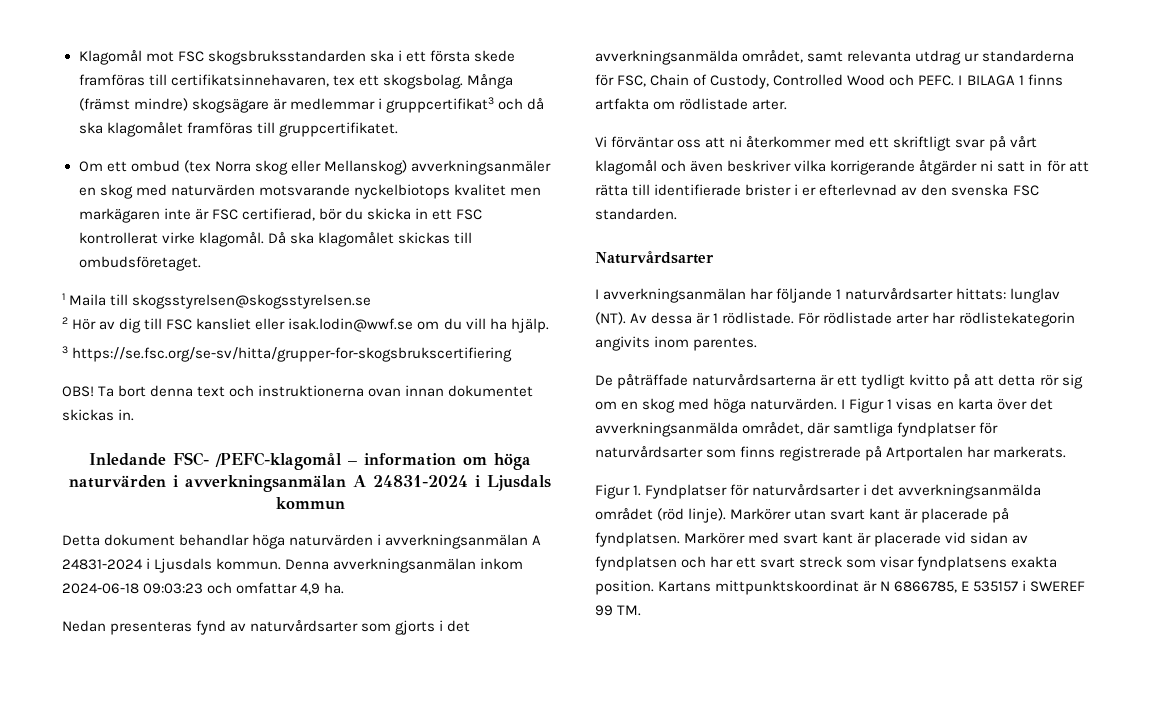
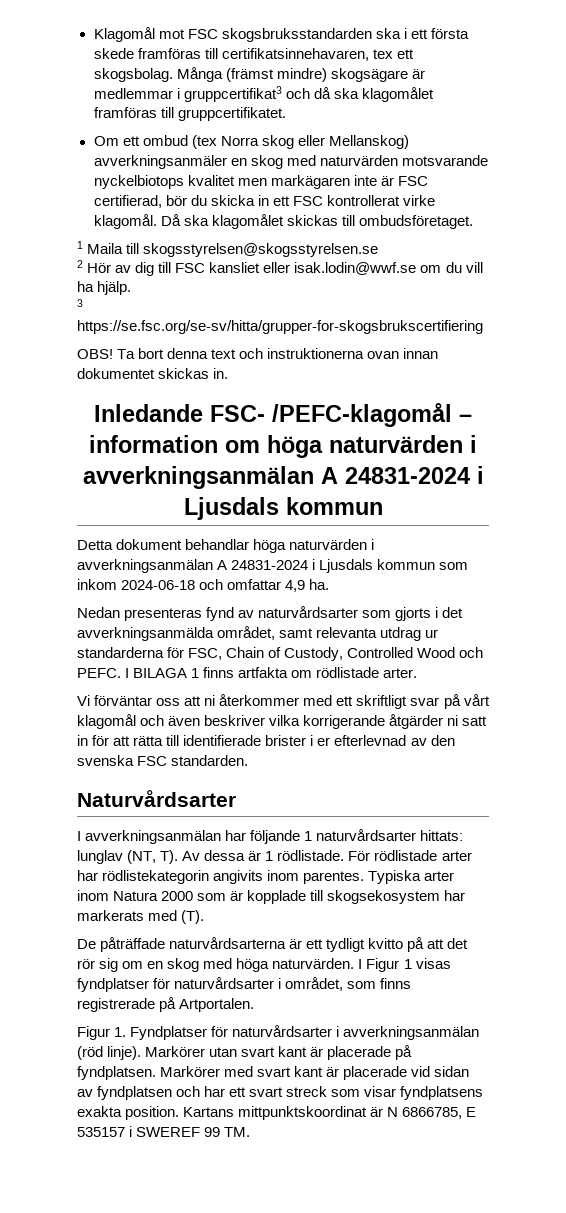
- Detta dokument behandlar höga naturvärden i avverkningsanmälan A 24831-2024 i Ljusdals kommun. Denna avverkningsanmälan inkom 2024-06-18 09:03:23 och omfattar 4,9 ha.
+ Detta dokument behandlar höga naturvärden i avverkningsanmälan A 24831-2024 i Ljusdals kommun som inkom 2024-06-18 och omfattar 4,9 ha.
- I avverkningsanmälan har följande 1 naturvårdsarter hittats: lunglav (NT). Av dessa är 1 rödlistade.
+ I avverkningsanmälan har följande 1 naturvårdsarter hittats: lunglav (NT, T). Av dessa är 1 rödlistade.
+ Typiska arter inom Natura 2000 som är kopplade till skogsekosystem har markerats med (T).
- De påträffade naturvårdsarterna är ett tydligt kvitto på att detta rör sig om en skog med höga naturvärden.
+ De påträffade naturvårdsarterna är ett tydligt kvitto på att det rör sig om en skog med höga naturvärden.
- I Figur 1 visas en karta över det avverkningsanmälda området, där samtliga fyndplatser för naturvårdsarter som finns registrerade på Artportalen har markerats.
+ I Figur 1 visas fyndplatser för naturvårdsarter i området, som finns registrerade på Artportalen.
- Figur 1. Fyndplatser för naturvårdsarter i det avverkningsanmälda området (röd linje).
+ Figur 1. Fyndplatser för naturvårdsarter i avverkningsanmälan (röd linje).

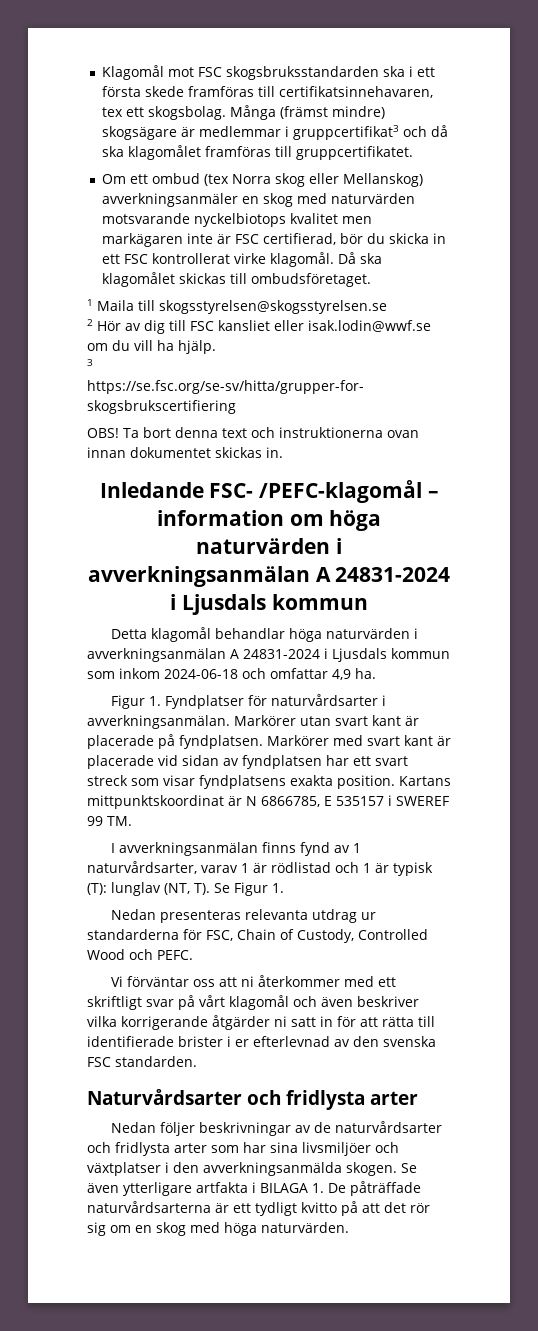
- Detta dokument behandlar höga naturvärden i avverkningsanmälan A 24831-2024 i Ljusdals kommun som inkom 2024-06-18 och omfattar 4,9 ha.
+ Detta klagomål behandlar höga naturvärden i avverkningsanmälan A 24831-2024 i Ljusdals kommun som inkom 2024-06-18 och omfattar 4,9 ha.
- Nedan presenteras fynd av naturvårdsarter som gjorts i det avverkningsanmälda området, samt relevanta utdrag ur standarderna för FSC, Chain of Custody, Controlled Wood och PEFC. I BILAGA 1 finns artfakta om rödlistade arter.
+ Figur 1. Fyndplatser för naturvårdsarter i avverkningsanmälan. Markörer utan svart kant är placerade på fyndplatsen. Markörer med svart kant är placerade vid sidan av fyndplatsen har ett svart streck som visar fyndplatsens exakta position. Kartans mittpunktskoordinat är N 6866785, E 535157 i SWEREF 99 TM.
+ I avverkningsanmälan finns fynd av 1 naturvårdsarter, varav 1 är rödlistad och 1 är typisk (T): lunglav (NT, T). Se Figur 1.
+ Nedan presenteras relevanta utdrag ur standarderna för FSC, Chain of Custody, Controlled Wood och PEFC.
- Naturvårdsarter
- I avverkningsanmälan har följande 1 naturvårdsarter hittats: lunglav (NT, T). Av dessa är 1 rödlistade. För rödlistade arter har rödlistekategorin angivits inom parentes. Typiska arter inom Natura 2000 som är kopplade till skogsekosystem har markerats med (T).
- De påträffade naturvårdsarterna är ett tydligt kvitto på att det rör sig om en skog med höga naturvärden. I Figur 1 visas fyndplatser för naturvårdsarter i området, som finns registrerade på Artportalen.
- Figur 1. Fyndplatser för naturvårdsarter i avverkningsanmälan (röd linje). Markörer utan svart kant är placerade på fyndplatsen. Markörer med svart kant är placerade vid sidan av fyndplatsen och har ett svart streck som visar fyndplatsens exakta position. Kartans mittpunktskoordinat är N 6866785, E 535157 i SWEREF 99 TM.
+ Naturvårdsarter och fridlysta arter
+ Nedan följer beskrivningar av de naturvårdsarter och fridlysta arter som har sina livsmiljöer och växtplatser i den avverkningsanmälda skogen. Se även ytterligare artfakta i BILAGA 1. De påträffade naturvårdsarterna är ett tydligt kvitto på att det rör sig om en skog med höga naturvärden.

